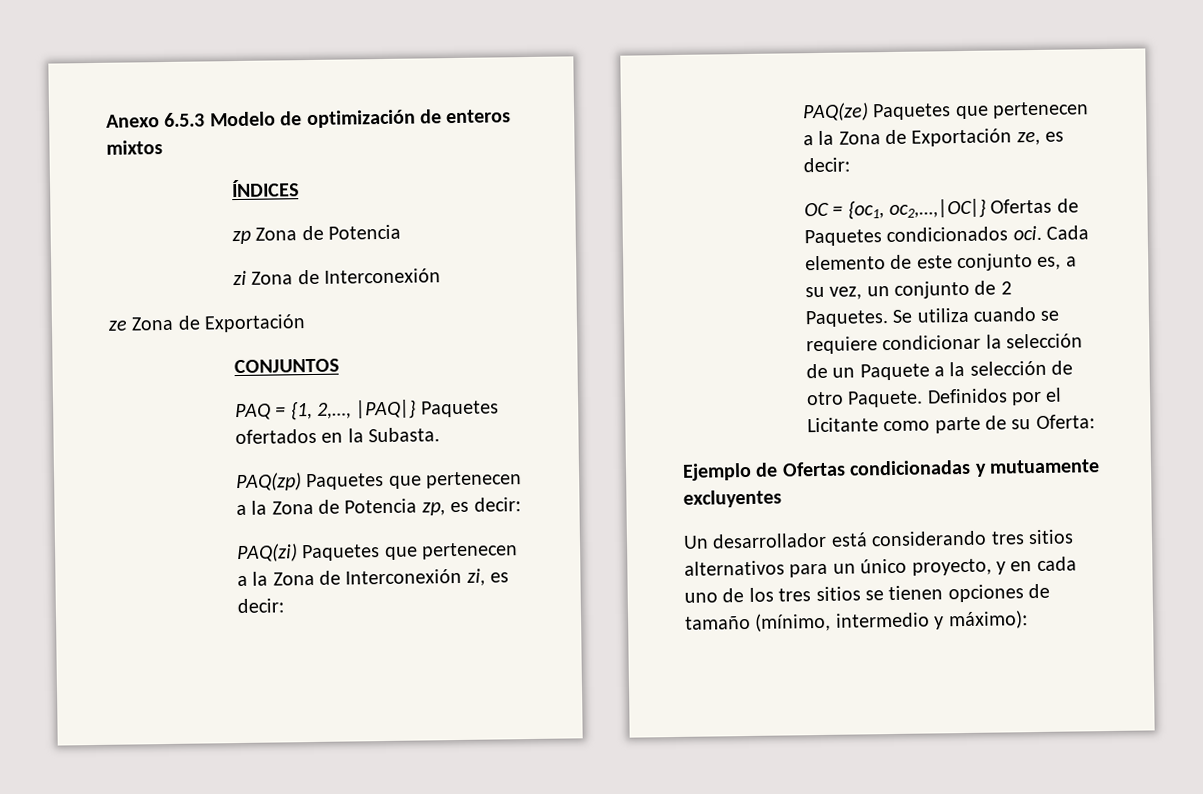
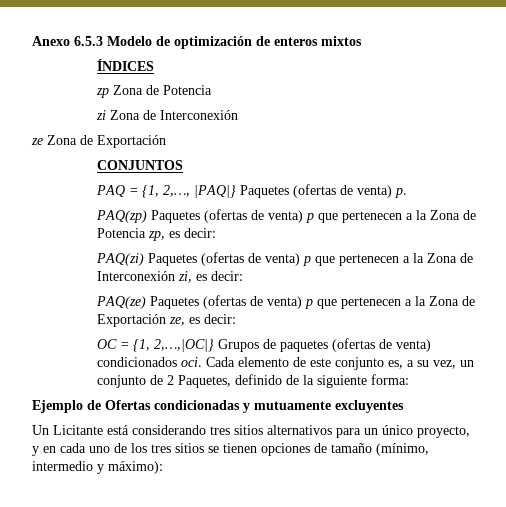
- PAQ = {1, 2,…, |PAQ|} Paquetes ofertados en la Subasta.
- PAQ(zp) Paquetes que pertenecen a la Zona de Potencia zp, es decir:
+ PAQ = {1, 2,…, |PAQ|} Paquetes (ofertas de venta) p.
+ PAQ(zp) Paquetes (ofertas de venta) p que pertenecen a la Zona de Potencia zp, es decir:
- PAQ(zi) Paquetes que pertenecen a la Zona de Interconexión zi, es decir:
+ PAQ(zi) Paquetes (ofertas de venta) p que pertenecen a la Zona de Interconexión zi, es decir:
- PAQ(ze) Paquetes que pertenecen a la Zona de Exportación ze, es decir:
+ PAQ(ze) Paquetes (ofertas de venta) p que pertenecen a la Zona de Exportación ze, es decir:
- OC = {oc1, oc2,…,|OC|} Ofertas de Paquetes condicionados oci.
+ OC = {1, 2,…,|OC|} Grupos de paquetes (ofertas de venta) condicionados oci.
- Cada elemento de este conjunto es, a su vez, un conjunto de 2 Paquetes. Se utiliza cuando se requiere condicionar la selección de un Paquete a la selección de otro Paquete. Definidos por el Licitante como parte de su Oferta:
+ Cada elemento de este conjunto es, a su vez, un conjunto de 2 Paquetes, definido de la siguiente forma:
- Un desarrollador está considerando tres sitios alternativos para un único proyecto, y en cada uno de los tres sitios se tienen opciones de tamaño (mínimo, intermedio y máximo):
+ Un Licitante está considerando tres sitios alternativos para un único proyecto, y en cada uno de los tres sitios se tienen opciones de tamaño (mínimo, intermedio y máximo):

